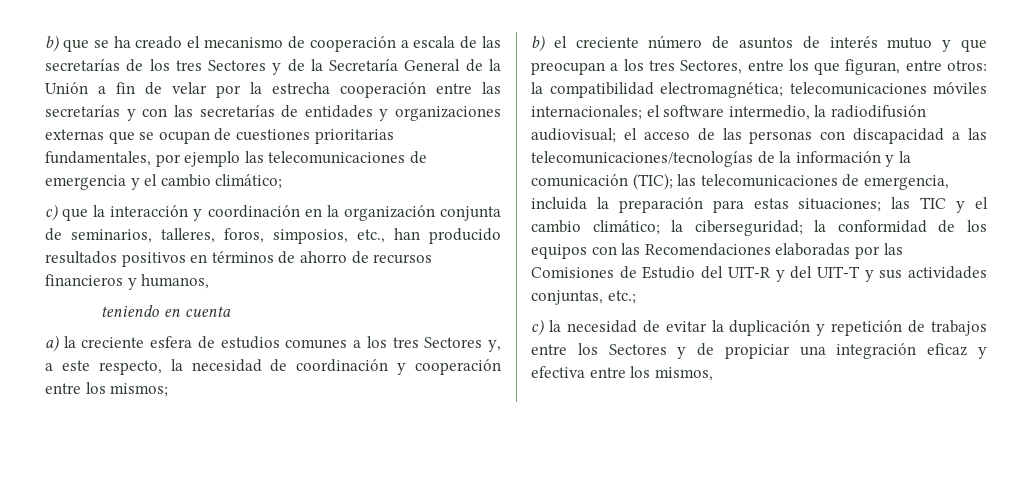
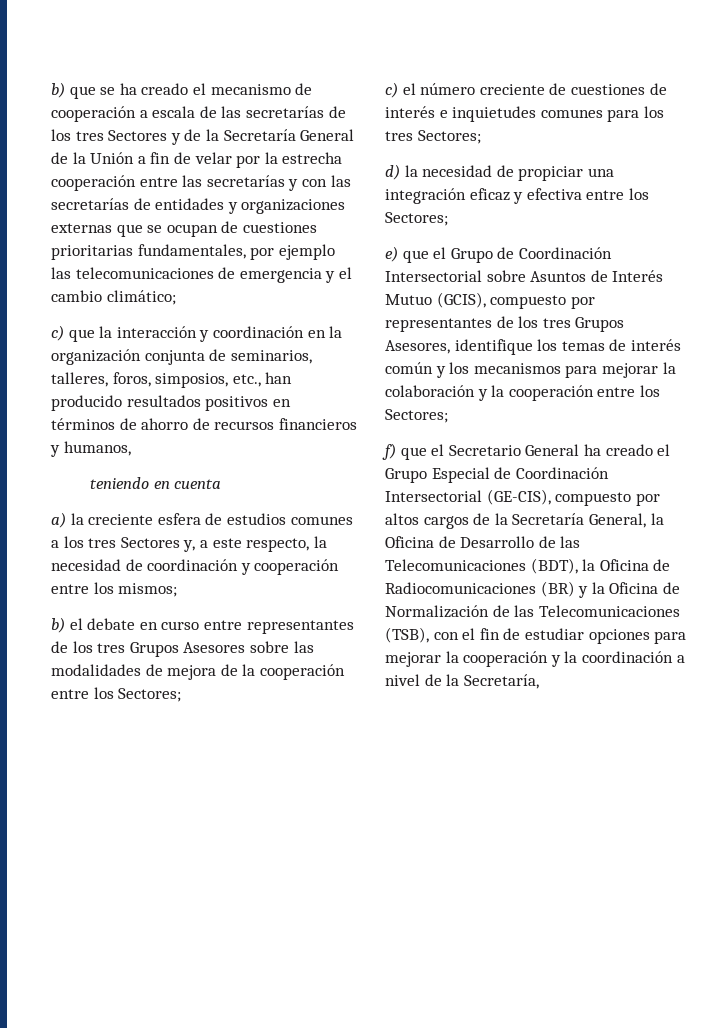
- b) el creciente número de asuntos de interés mutuo y que preocupan a los tres Sectores, entre los que figuran, entre otros: la compatibilidad electromagnética; telecomunicaciones móviles internacionales; el software intermedio, la radiodifusión audiovisual; el acceso de las personas con discapacidad a las telecomunicaciones/tecnologías de la información y la comunicación (TIC); las telecomunicaciones de emergencia, incluida la preparación para estas situaciones; las TIC y el cambio climático; la ciberseguridad; la conformidad de los equipos con las Recomendaciones elaboradas por las Comisiones de Estudio del UIT-R y del UIT-T y sus actividades conjuntas, etc.;
- c) la necesidad de evitar la duplicación y repetición de trabajos entre los Sectores y de propiciar una integración eficaz y efectiva entre los mismos,
+ b) el debate en curso entre representantes de los tres Grupos Asesores sobre las modalidades de mejora de la cooperación entre los Sectores;
+ c) el número creciente de cuestiones de interés e inquietudes comunes para los tres Sectores;
+ d) la necesidad de propiciar una integración eficaz y efectiva entre los Sectores;
+ e) que el Grupo de Coordinación Intersectorial sobre Asuntos de Interés Mutuo (GCIS), compuesto por representantes de los tres Grupos Asesores, identifique los temas de interés común y los mecanismos para mejorar la colaboración y la cooperación entre los Sectores;
+ f) que el Secretario General ha creado el Grupo Especial de Coordinación Intersectorial (GE-CIS), compuesto por altos cargos de la Secretaría General, la Oficina de Desarrollo de las Telecomunicaciones (BDT), la Oficina de Radiocomunicaciones (BR) y la Oficina de Normalización de las Telecomunicaciones (TSB), con el fin de estudiar opciones para mejorar la cooperación y la coordinación a nivel de la Secretaría,

